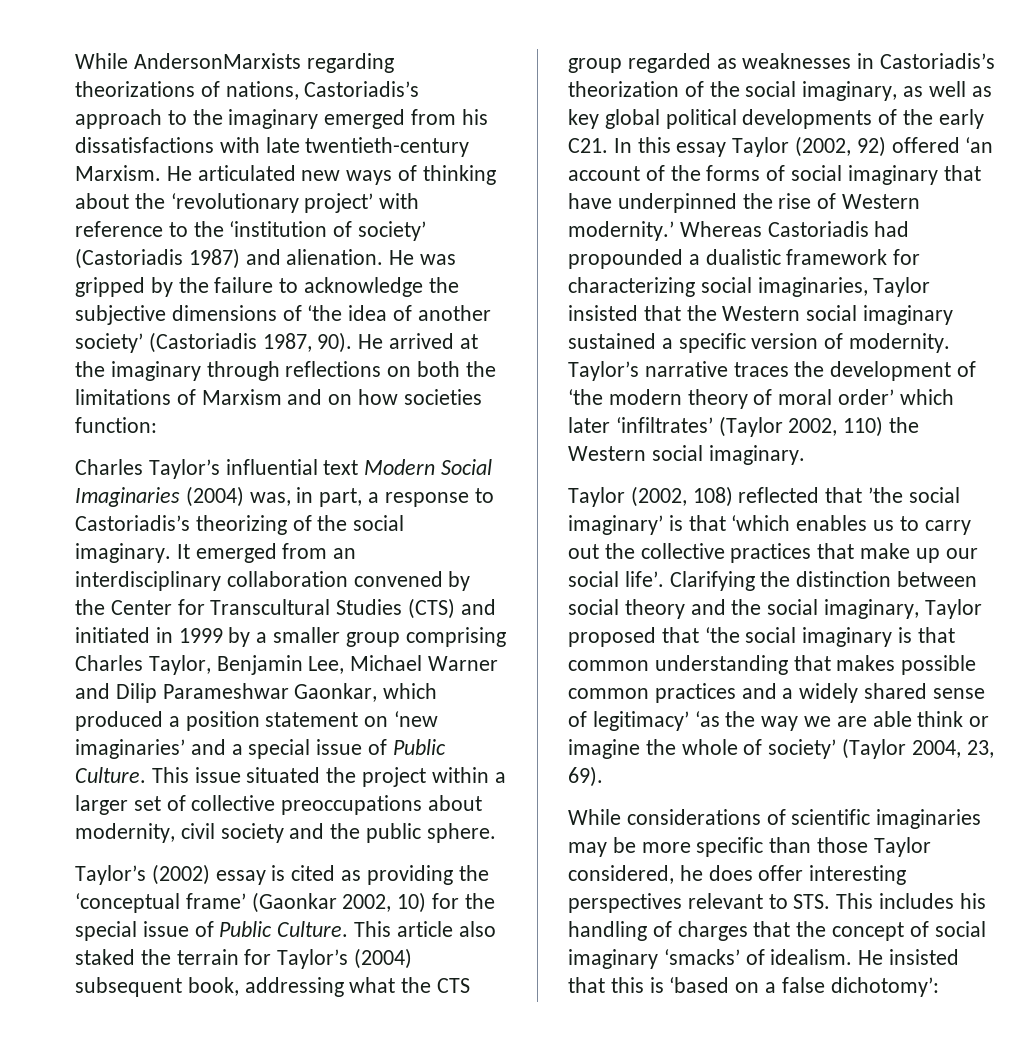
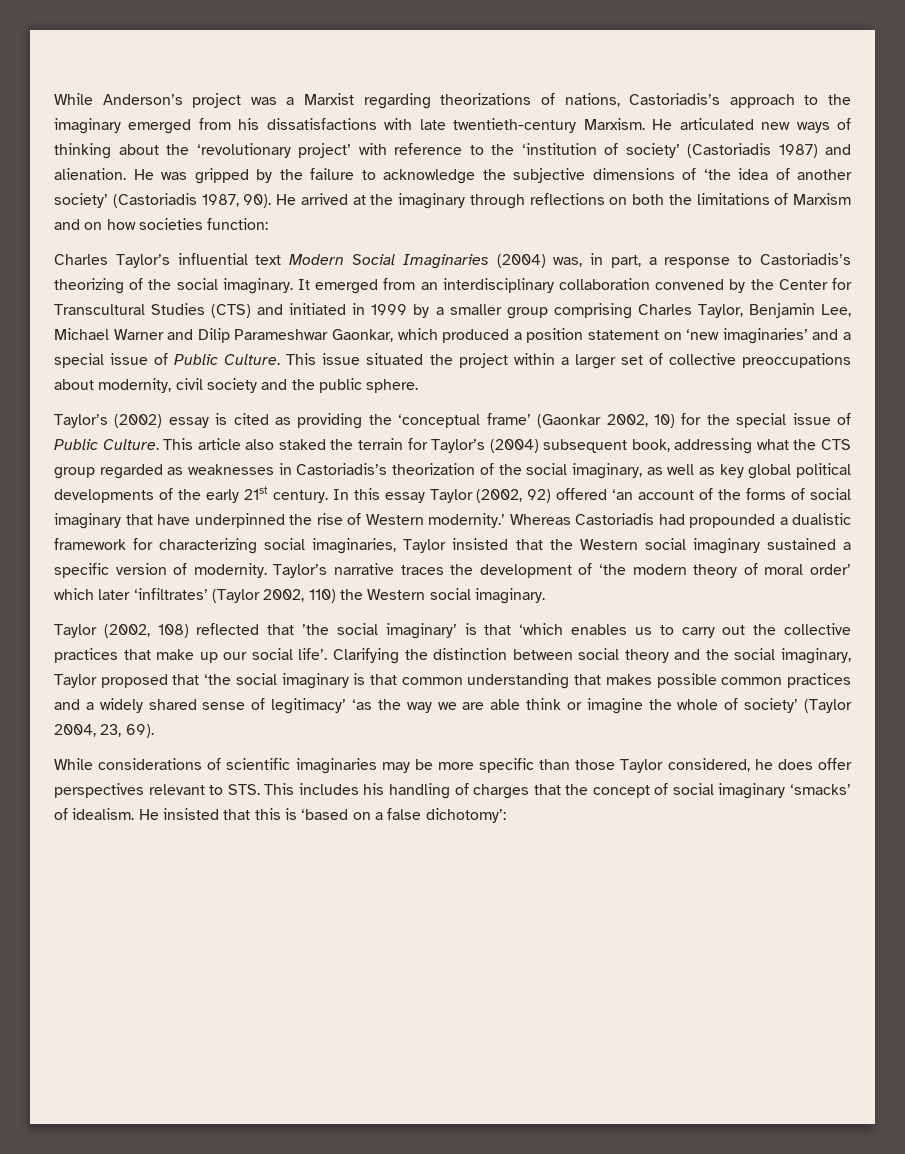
- While AndersonMarxists regarding theorizations of nations, Castoriadis’s approach to the imaginary emerged from his dissatisfactions with late twentieth-century Marxism.
+ While Anderson’s project was a Marxist regarding theorizations of nations, Castoriadis’s approach to the imaginary emerged from his dissatisfactions with late twentieth-century Marxism.
- This article also staked the terrain for Taylor’s (2004) subsequent book, addressing what the CTS group regarded as weaknesses in Castoriadis’s theorization of the social imaginary, as well as key global political developments of the early C21. In this essay Taylor (2002, 92) offered ‘an account of the forms of social imaginary that have underpinned the rise of Western modernity.’
+ This article also staked the terrain for Taylor’s (2004) subsequent book, addressing what the CTS group regarded as weaknesses in Castoriadis’s theorization of the social imaginary, as well as key global political developments of the early 21st century. In this essay Taylor (2002, 92) offered ‘an account of the forms of social imaginary that have underpinned the rise of Western modernity.’
- While considerations of scientific imaginaries may be more specific than those Taylor considered, he does offer interesting perspectives relevant to STS. This includes his handling of charges that the concept of social imaginary ‘smacks’ of idealism.
+ While considerations of scientific imaginaries may be more specific than those Taylor considered, he does offer perspectives relevant to STS. This includes his handling of charges that the concept of social imaginary ‘smacks’ of idealism.

